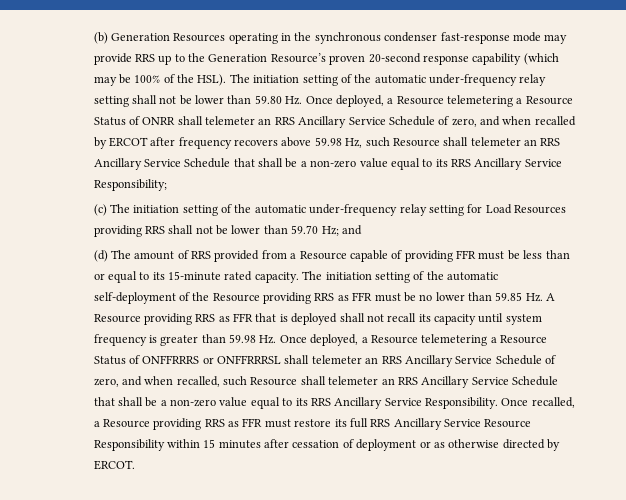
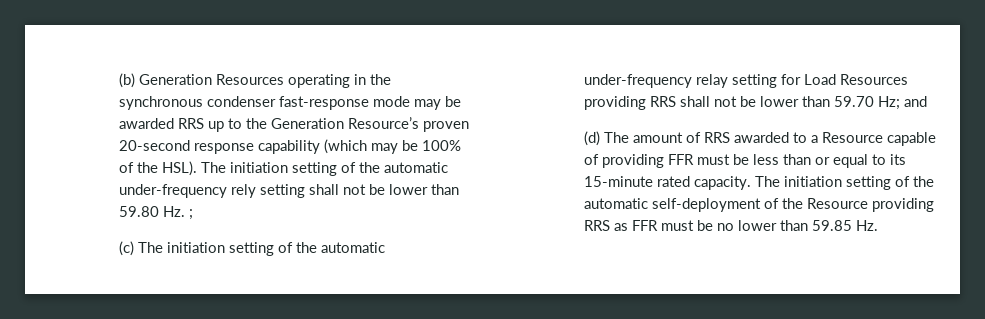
- (b) Generation Resources operating in the synchronous condenser fast-response mode may provide RRS up to the Generation Resource’s proven 20-second response capability (which may be 100% of the HSL).
+ (b) Generation Resources operating in the synchronous condenser fast-response mode may be awarded RRS up to the Generation Resource’s proven 20-second response capability (which may be 100% of the HSL).
- The initiation setting of the automatic under-frequency relay setting shall not be lower than 59.80 Hz. Once deployed, a Resource telemetering a Resource Status of ONRR shall telemeter an RRS Ancillary Service Schedule of zero, and when recalled by ERCOT after frequency recovers above 59.98 Hz, such Resource shall telemeter an RRS Ancillary Service Schedule that shall be a non-zero value equal to its RRS Ancillary Service Responsibility;
+ The initiation setting of the automatic under-frequency rely setting shall not be lower than 59.80 Hz. ;
- (d) The amount of RRS provided from a Resource capable of providing FFR must be less than or equal to its 15-minute rated capacity.
+ (d) The amount of RRS awarded to a Resource capable of providing FFR must be less than or equal to its 15-minute rated capacity.
- The initiation setting of the automatic self-deployment of the Resource providing RRS as FFR must be no lower than 59.85 Hz. A Resource providing RRS as FFR that is deployed shall not recall its capacity until system frequency is greater than 59.98 Hz. Once deployed, a Resource telemetering a Resource Status of ONFFRRRS or ONFFRRRSL shall telemeter an RRS Ancillary Service Schedule of zero, and when recalled, such Resource shall telemeter an RRS Ancillary Service Schedule that shall be a non-zero value equal to its RRS Ancillary Service Responsibility. Once recalled, a Resource providing RRS as FFR must restore its full RRS Ancillary Service Resource Responsibility within 15 minutes after cessation of deployment or as otherwise directed by ERCOT.
+ The initiation setting of the automatic self-deployment of the Resource providing RRS as FFR must be no lower than 59.85 Hz.

